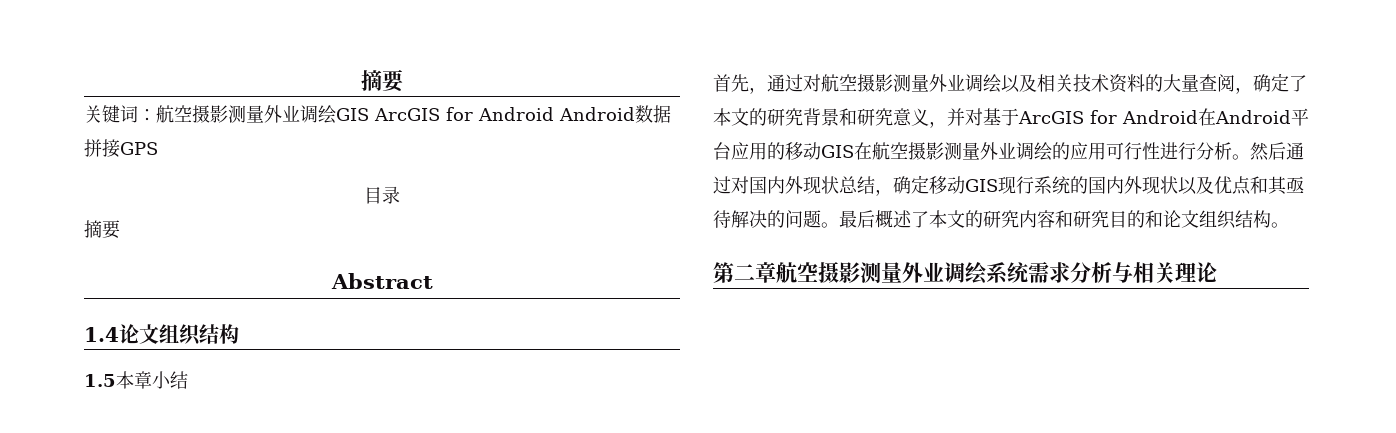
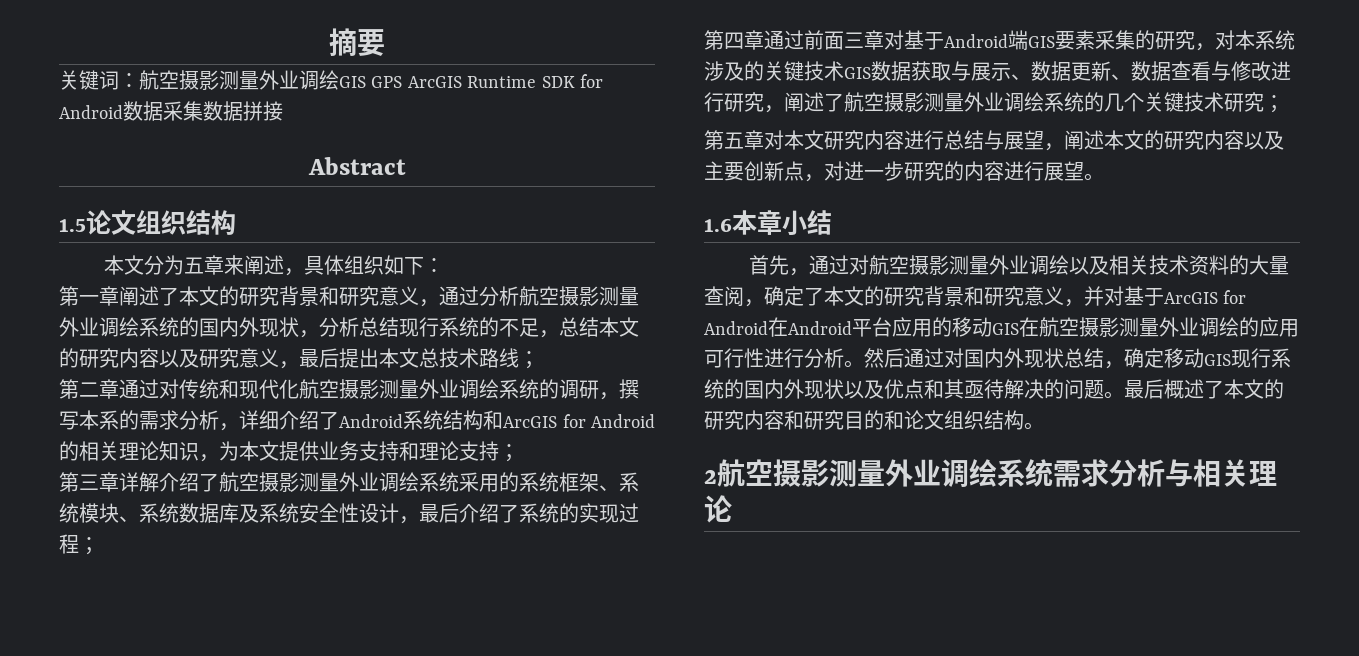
- 关键词：航空摄影测量外业调绘GIS ArcGIS for Android Android数据拼接GPS
- 目录
- 摘要
+ 关键词：航空摄影测量外业调绘GIS GPS ArcGIS Runtime SDK for Android数据采集数据拼接
- 1.4论文组织结构
+ 1.5论文组织结构
- 1.5本章小结
+ 本文分为五章来阐述，具体组织如下：
+ 第一章阐述了本文的研究背景和研究意义，通过分析航空摄影测量外业调绘系统的国内外现状，分析总结现行系统的不足，总结本文的研究内容以及研究意义，最后提出本文总技术路线；
+ 第二章通过对传统和现代化航空摄影测量外业调绘系统的调研，撰写本系的需求分析，详细介绍了Android系统结构和ArcGIS for Android的相关理论知识，为本文提供业务支持和理论支持；
+ 第三章详解介绍了航空摄影测量外业调绘系统采用的系统框架、系统模块、系统数据库及系统安全性设计，最后介绍了系统的实现过程；
+ 第四章通过前面三章对基于Android端GIS要素采集的研究，对本系统涉及的关键技术GIS数据获取与展示、数据更新、数据查看与修改进行研究，阐述了航空摄影测量外业调绘系统的几个关键技术研究；
+ 第五章对本文研究内容进行总结与展望，阐述本文的研究内容以及主要创新点，对进一步研究的内容进行展望。
+ 1.6本章小结
- 第二章航空摄影测量外业调绘系统需求分析与相关理论
+ 2航空摄影测量外业调绘系统需求分析与相关理论

